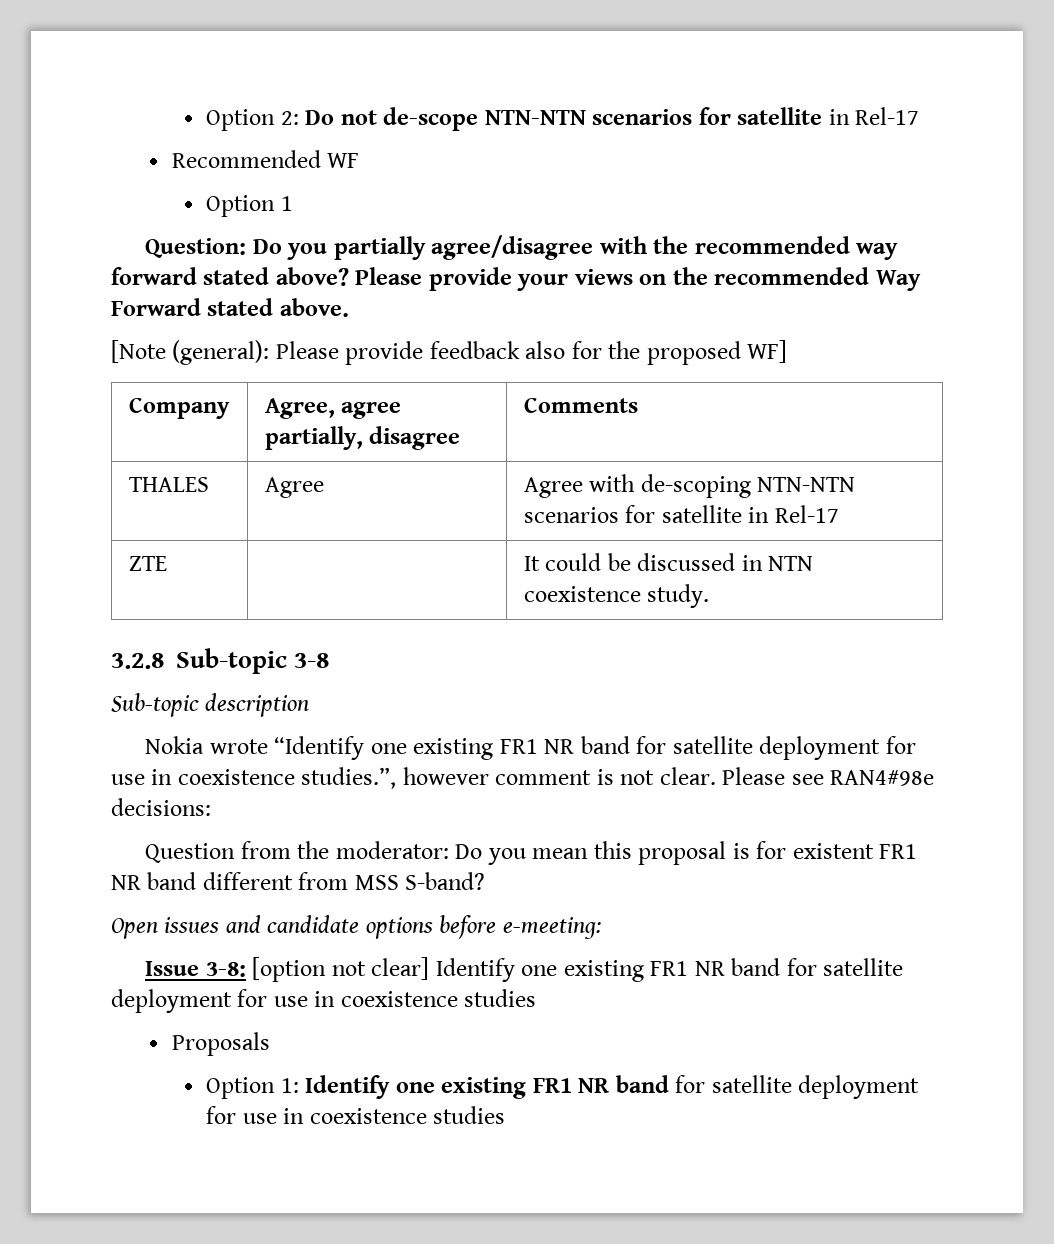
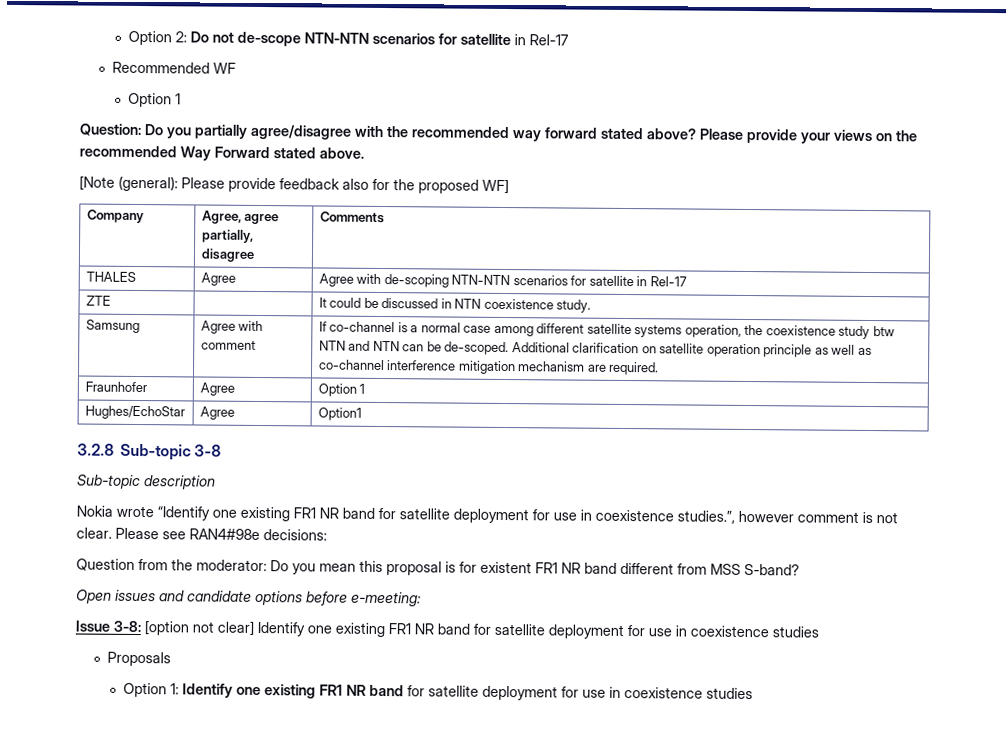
+ Samsung | Agree with comment | If co-channel is a normal case among different satellite systems operation, the coexistence study btw NTN and NTN can be de-scoped. Additional clarification on satellite operation principle as well as co-channel interference mitigation mechanism are required.
+ Fraunhofer | Agree | Option 1
+ Hughes/EchoStar | Agree | Option1

